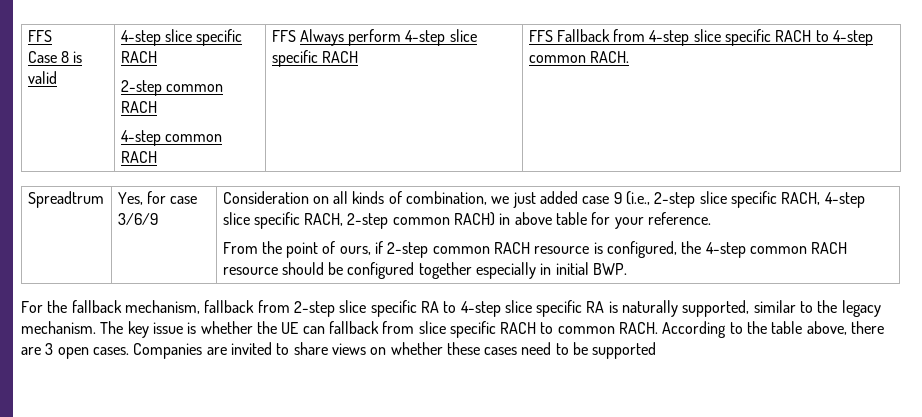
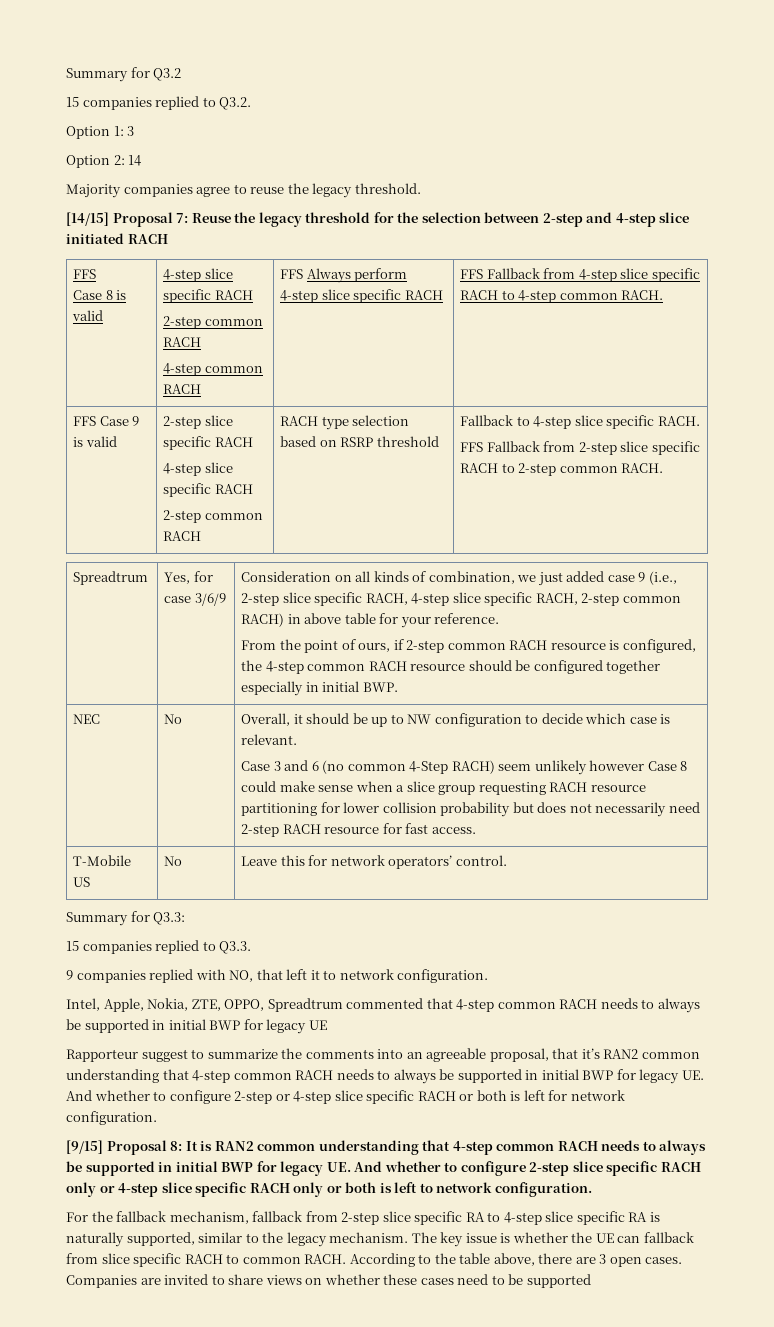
+ Summary for Q3.2
+ 15 companies replied to Q3.2.
+ Option 1: 3
+ Option 2: 14
+ Majority companies agree to reuse the legacy threshold.
+ [14/15] Proposal 7: Reuse the legacy threshold for the selection between 2-step and 4-step slice initiated RACH
+ FFS Case 9 is valid | 2-step slice specific RACH
+ 4-step slice specific RACH
+ 2-step common RACH | RACH type selection based on RSRP threshold | Fallback to 4-step slice specific RACH.
+ FFS Fallback from 2-step slice specific RACH to 2-step common RACH.
+ NEC | No | Overall, it should be up to NW configuration to decide which case is relevant.
+ Case 3 and 6 (no common 4-Step RACH) seem unlikely however Case 8 could make sense when a slice group requesting RACH resource partitioning for lower collision probability but does not necessarily need 2-step RACH resource for fast access.
+ T-Mobile US | No | Leave this for network operators’ control.
+ Summary for Q3.3:
+ 15 companies replied to Q3.3.
+ 9 companies replied with NO, that left it to network configuration.
+ Intel, Apple, Nokia, ZTE, OPPO, Spreadtrum commented that 4-step common RACH needs to always be supported in initial BWP for legacy UE
+ Rapporteur suggest to summarize the comments into an agreeable proposal, that it’s RAN2 common understanding that 4-step common RACH needs to always be supported in initial BWP for legacy UE. And whether to configure 2-step or 4-step slice specific RACH or both is left for network configuration.
+ [9/15] Proposal 8: It is RAN2 common understanding that 4-step common RACH needs to always be supported in initial BWP for legacy UE. And whether to configure 2-step slice specific RACH only or 4-step slice specific RACH only or both is left to network configuration.

